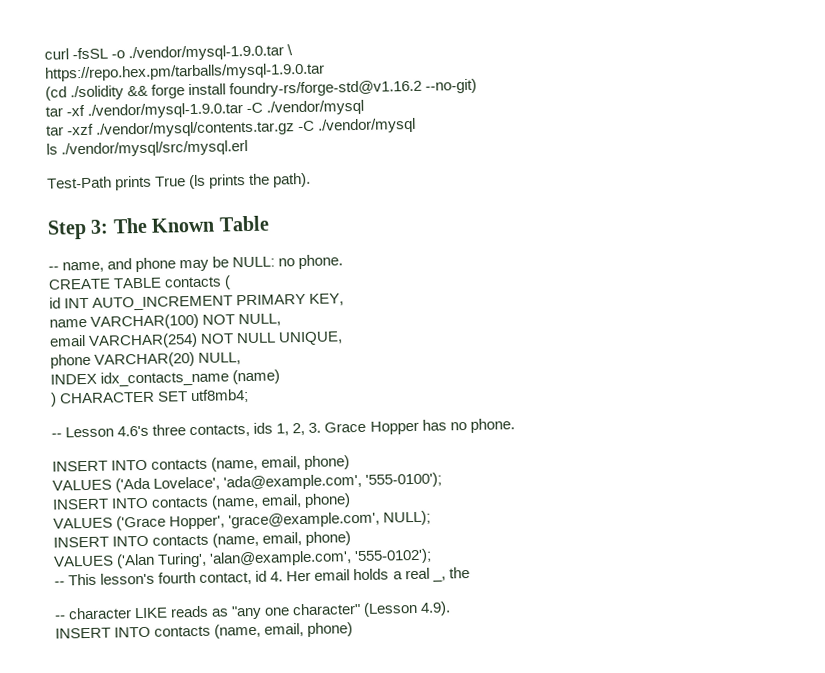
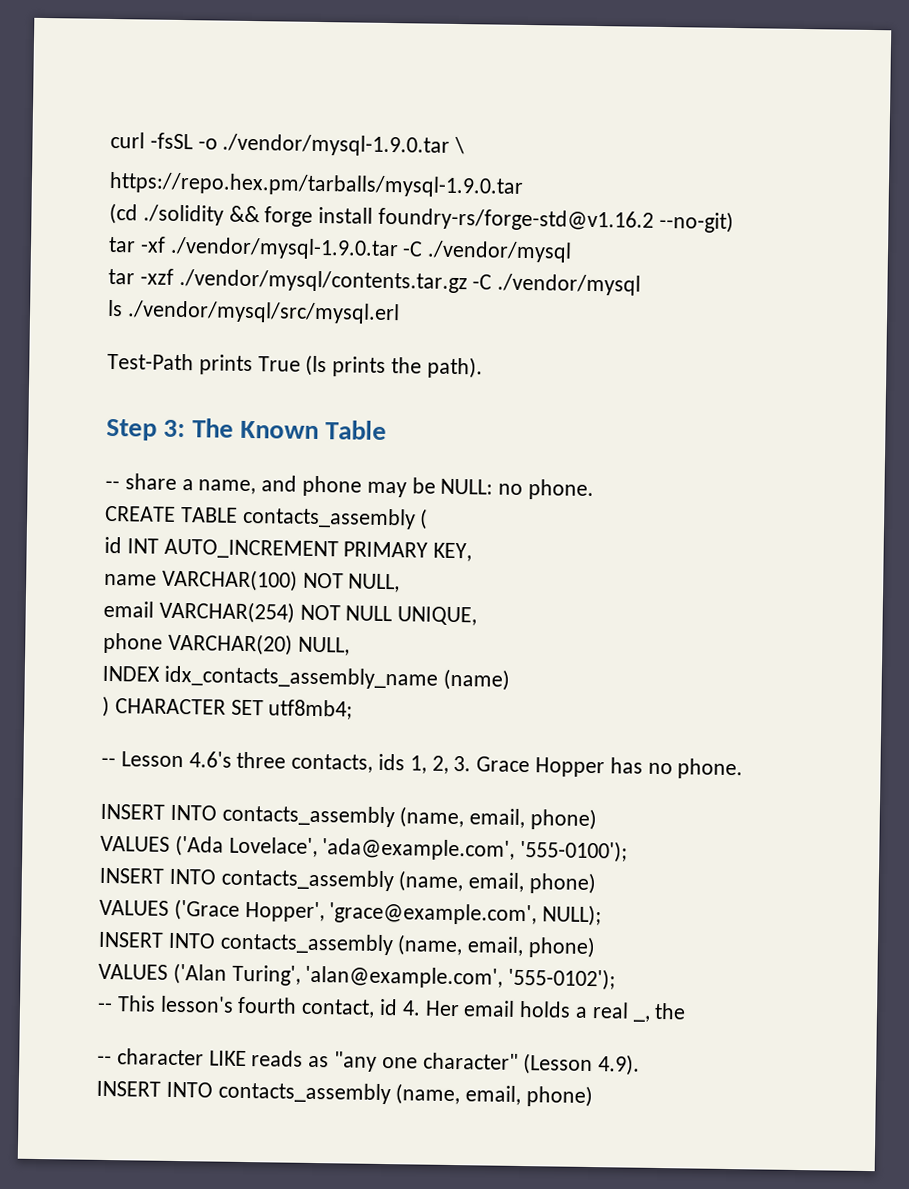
- -- name, and phone may be NULL: no phone.
+ -- share a name, and phone may be NULL: no phone.
- CREATE TABLE contacts (
+ CREATE TABLE contacts_assembly (
- INDEX idx_contacts_name (name)
+ INDEX idx_contacts_assembly_name (name)
  -- Lesson 4.6's three contacts, ids 1, 2, 3. Grace Hopper has no phone.
- INSERT INTO contacts (name, email, phone)
+ INSERT INTO contacts_assembly (name, email, phone)
  VALUES ('Ada Lovelace', 'ada@example.com', '555-0100');
- INSERT INTO contacts (name, email, phone)
+ INSERT INTO contacts_assembly (name, email, phone)
  VALUES ('Grace Hopper', 'grace@example.com', NULL);
- INSERT INTO contacts (name, email, phone)
+ INSERT INTO contacts_assembly (name, email, phone)
  -- character LIKE reads as "any one character" (Lesson 4.9).
- INSERT INTO contacts (name, email, phone)
+ INSERT INTO contacts_assembly (name, email, phone)

